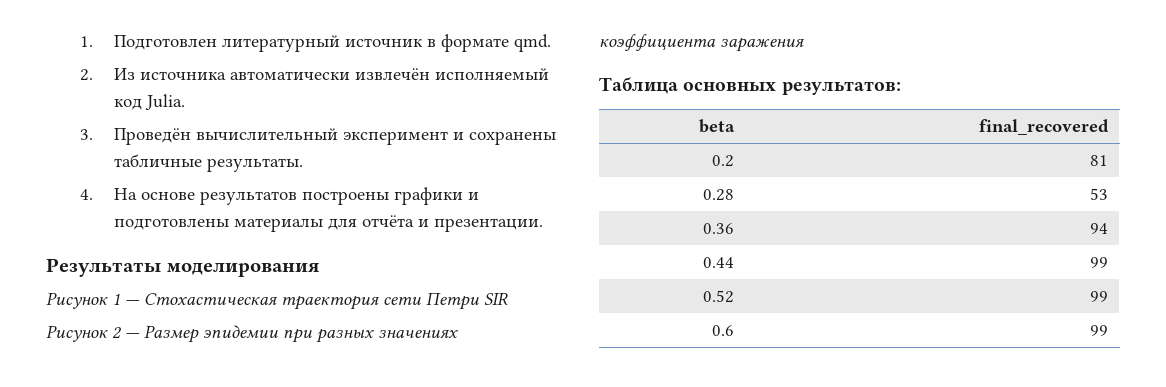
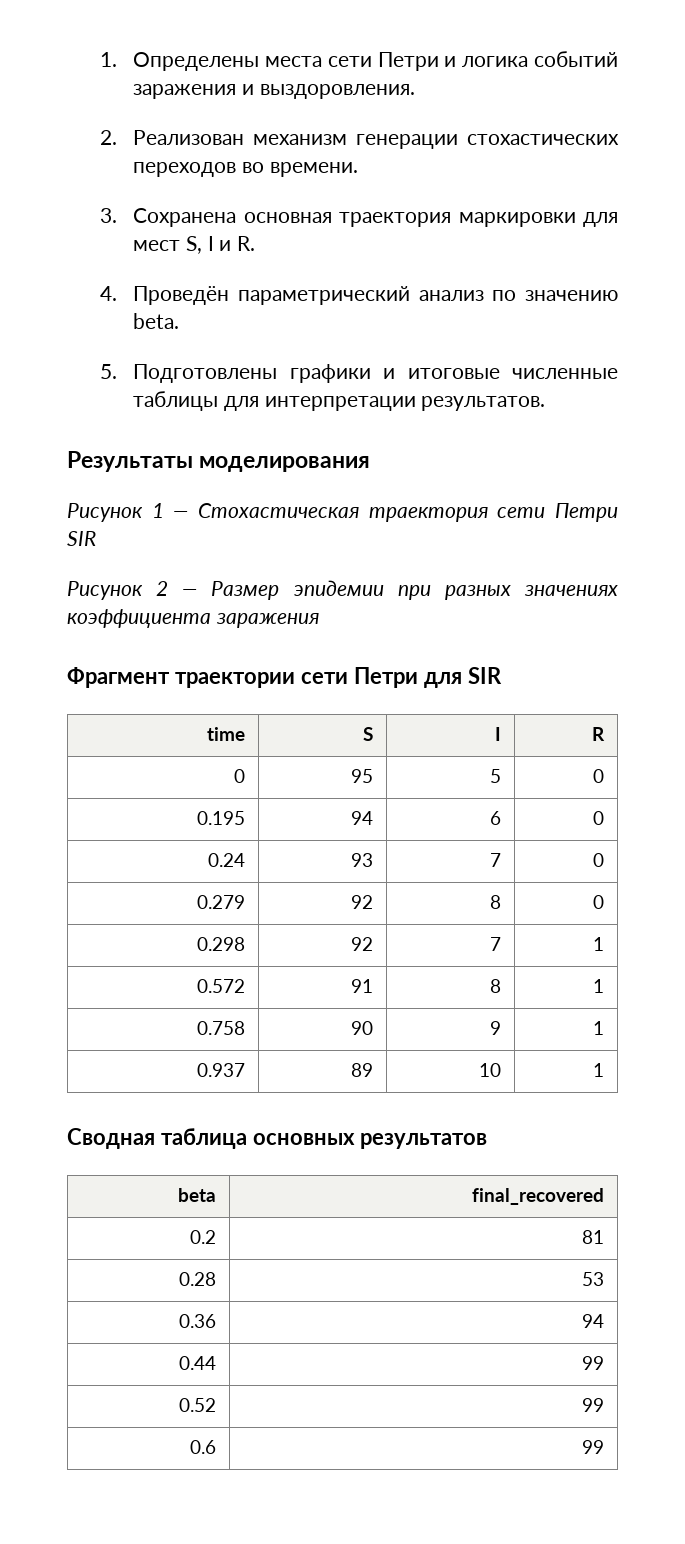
- 1. Подготовлен литературный источник в формате qmd.
- 2. Из источника автоматически извлечён исполняемый код Julia.
- 3. Проведён вычислительный эксперимент и сохранены табличные результаты.
- 4. На основе результатов построены графики и подготовлены материалы для отчёта и презентации.
+ 1. Определены места сети Петри и логика событий заражения и выздоровления.
+ 2. Реализован механизм генерации стохастических переходов во времени.
+ 3. Сохранена основная траектория маркировки для мест S, I и R.
+ 4. Проведён параметрический анализ по значению beta.
+ 5. Подготовлены графики и итоговые численные таблицы для интерпретации результатов.
- Таблица основных результатов:
+ Фрагмент траектории сети Петри для SIR
+ time | S | I | R
+ 0 | 95 | 5 | 0
+ 0.195 | 94 | 6 | 0
+ 0.24 | 93 | 7 | 0
+ 0.279 | 92 | 8 | 0
+ 0.298 | 92 | 7 | 1
+ 0.572 | 91 | 8 | 1
+ 0.758 | 90 | 9 | 1
+ 0.937 | 89 | 10 | 1
+ Сводная таблица основных результатов

